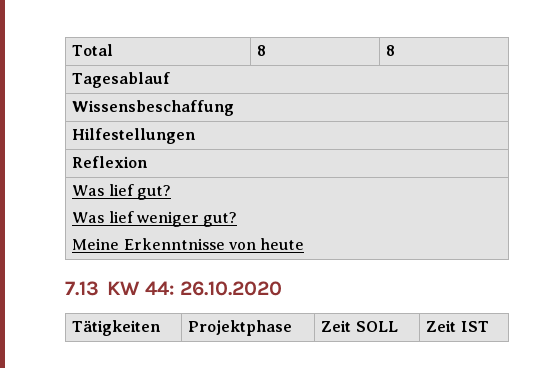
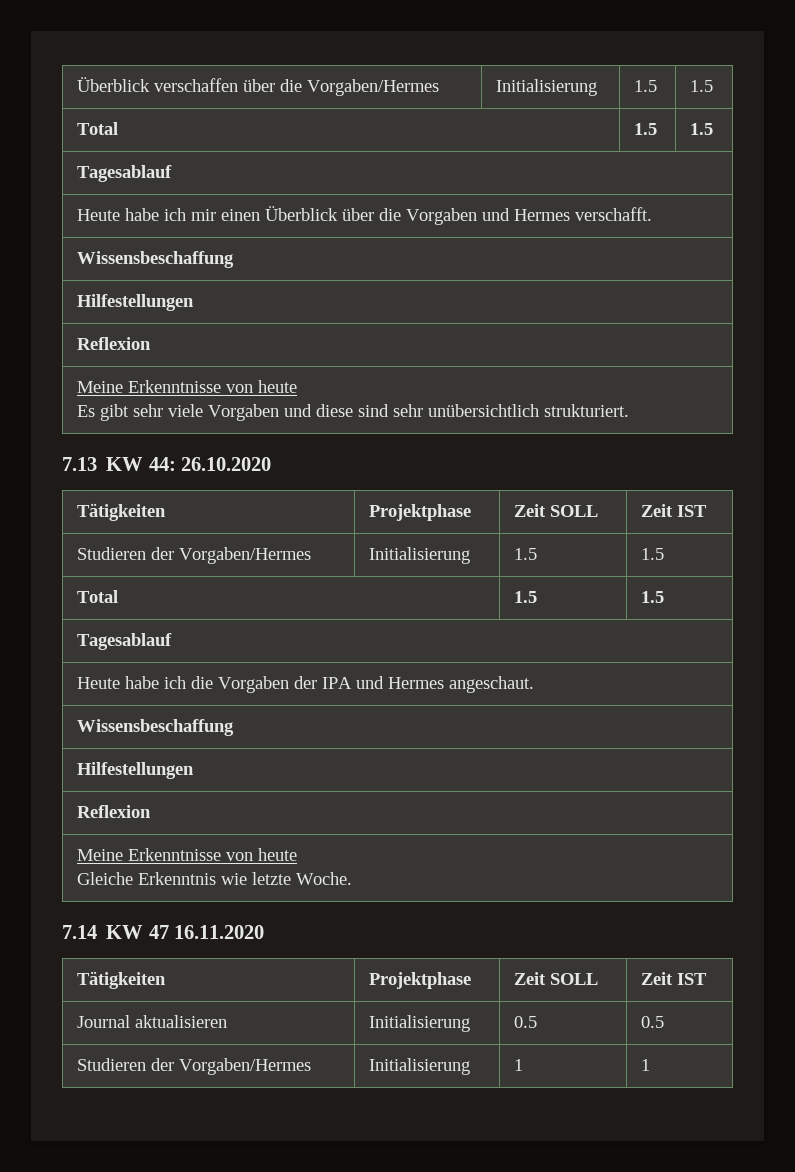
- Total | 8 | 8
+ Überblick verschaffen über die Vorgaben/Hermes | Initialisierung | 1.5 | 1.5
+ Total | 1.5 | 1.5
  Tagesablauf
+ Heute habe ich mir einen Überblick über die Vorgaben und Hermes verschafft.
  Wissensbeschaffung
  Hilfestellungen
  Reflexion
- Was lief gut?
- Was lief weniger gut?
  Meine Erkenntnisse von heute
+ Es gibt sehr viele Vorgaben und diese sind sehr unübersichtlich strukturiert.
+ Studieren der Vorgaben/Hermes | Initialisierung | 1.5 | 1.5
+ Total | 1.5 | 1.5
+ Tagesablauf
+ Heute habe ich die Vorgaben der IPA und Hermes angeschaut.
+ Wissensbeschaffung
+ Hilfestellungen
+ Reflexion
+ Meine Erkenntnisse von heute
+ Gleiche Erkenntnis wie letzte Woche.
+ 7.14 KW 47 16.11.2020
+ Tätigkeiten | Projektphase | Zeit SOLL | Zeit IST
+ Journal aktualisieren | Initialisierung | 0.5 | 0.5
+ Studieren der Vorgaben/Hermes | Initialisierung | 1 | 1

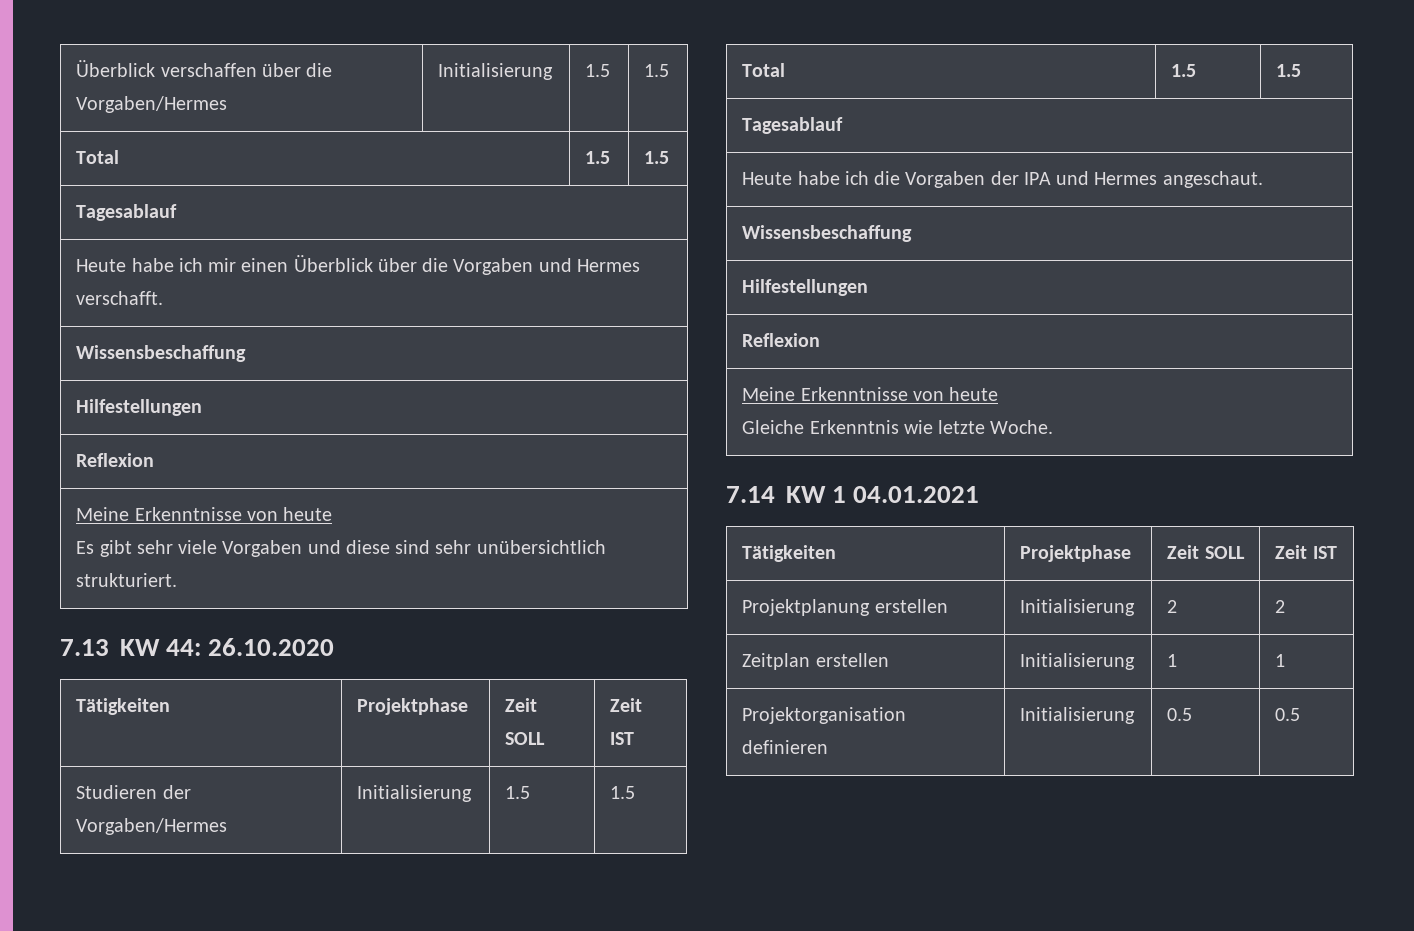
- 7.14 KW 47 16.11.2020
+ 7.14 KW 1 04.01.2021
  Tätigkeiten | Projektphase | Zeit SOLL | Zeit IST
- Journal aktualisieren | Initialisierung | 0.5 | 0.5
- Studieren der Vorgaben/Hermes | Initialisierung | 1 | 1
+ Projektplanung erstellen | Initialisierung | 2 | 2
+ Zeitplan erstellen | Initialisierung | 1 | 1
+ Projektorganisation definieren | Initialisierung | 0.5 | 0.5

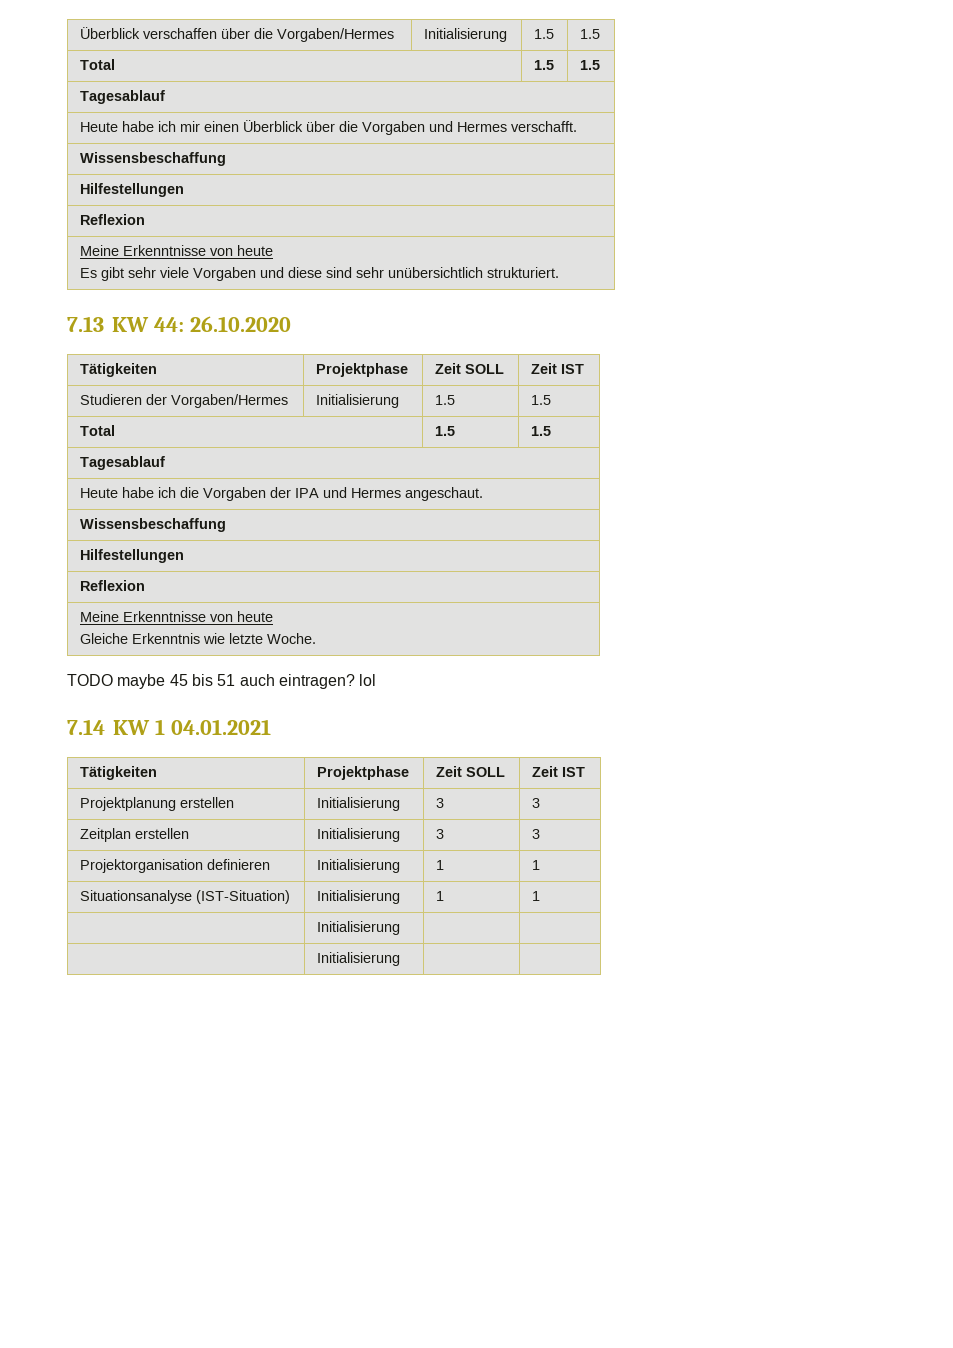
+ TODO maybe 45 bis 51 auch eintragen? lol
- Projektplanung erstellen | Initialisierung | 2 | 2
+ Projektplanung erstellen | Initialisierung | 3 | 3
- Zeitplan erstellen | Initialisierung | 1 | 1
- Projektorganisation definieren | Initialisierung | 0.5 | 0.5
+ Zeitplan erstellen | Initialisierung | 3 | 3
+ Projektorganisation definieren | Initialisierung | 1 | 1
+ Situationsanalyse (IST-Situation) | Initialisierung | 1 | 1
+ | Initialisierung | |
+ | Initialisierung | |

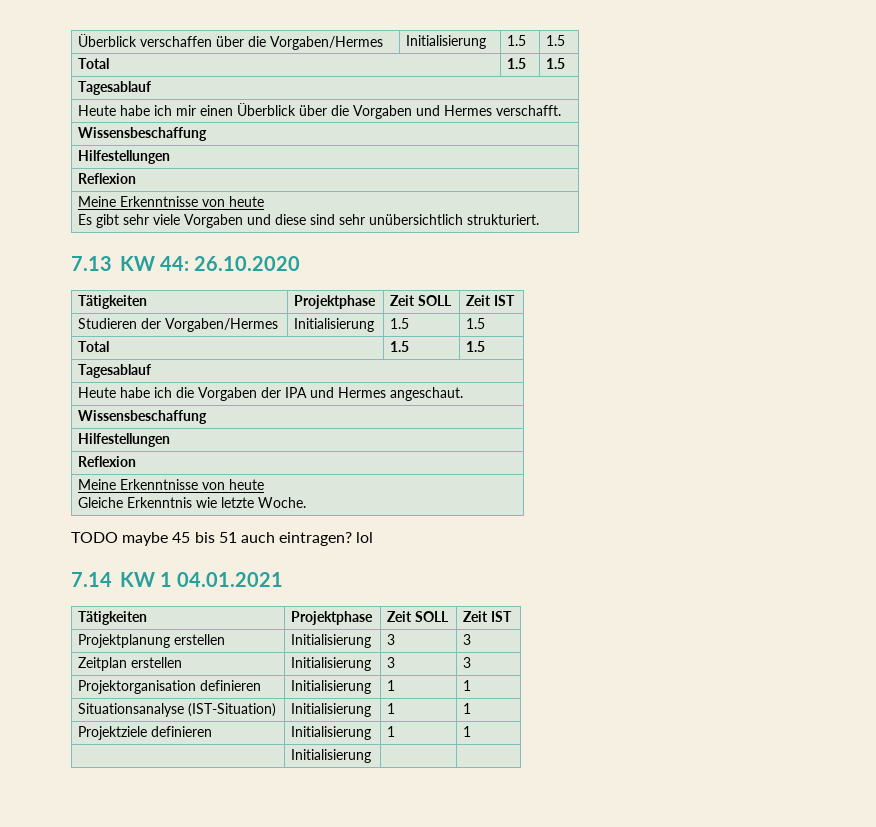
  Situationsanalyse (IST-Situation) | Initialisierung | 1 | 1
- | Initialisierung | |
+ Projektziele definieren | Initialisierung | 1 | 1

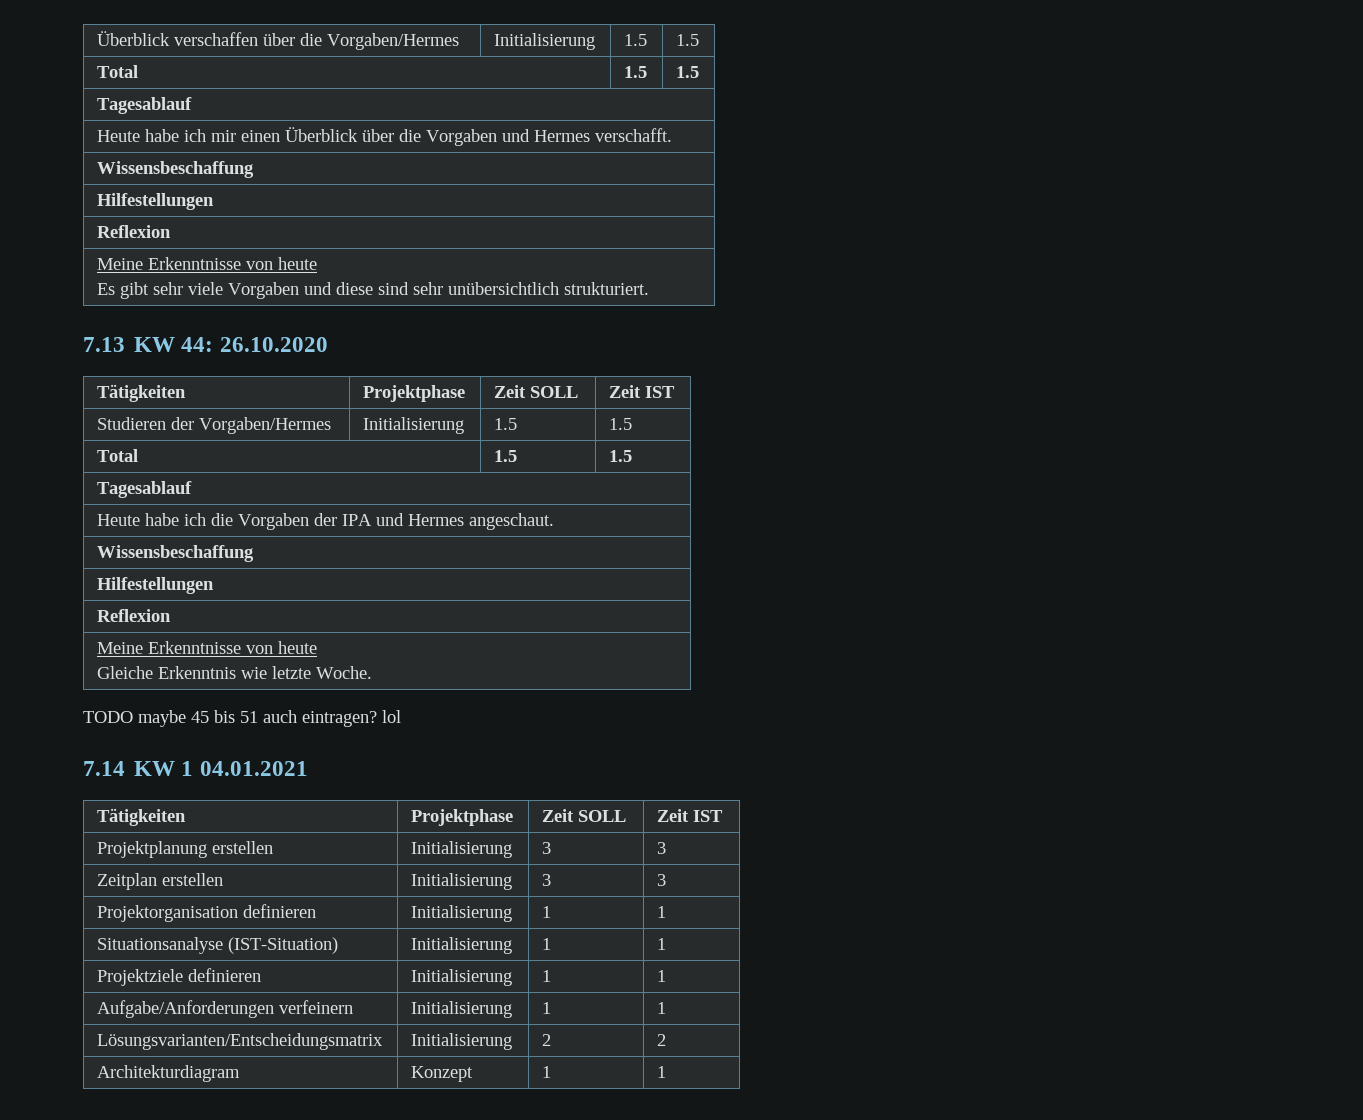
  Projektziele definieren | Initialisierung | 1 | 1
- | Initialisierung | |
+ Aufgabe/Anforderungen verfeinern | Initialisierung | 1 | 1
+ Lösungsvarianten/Entscheidungsmatrix | Initialisierung | 2 | 2
+ Architekturdiagram | Konzept | 1 | 1

